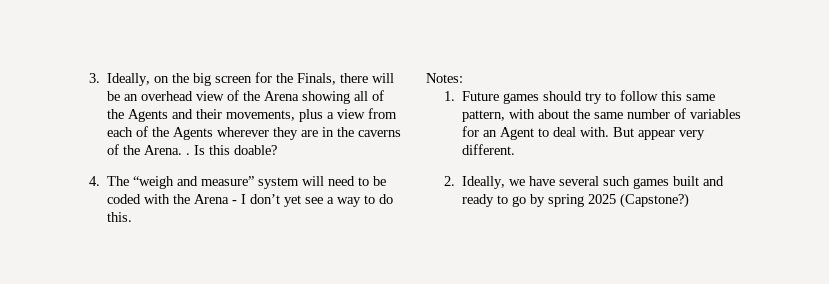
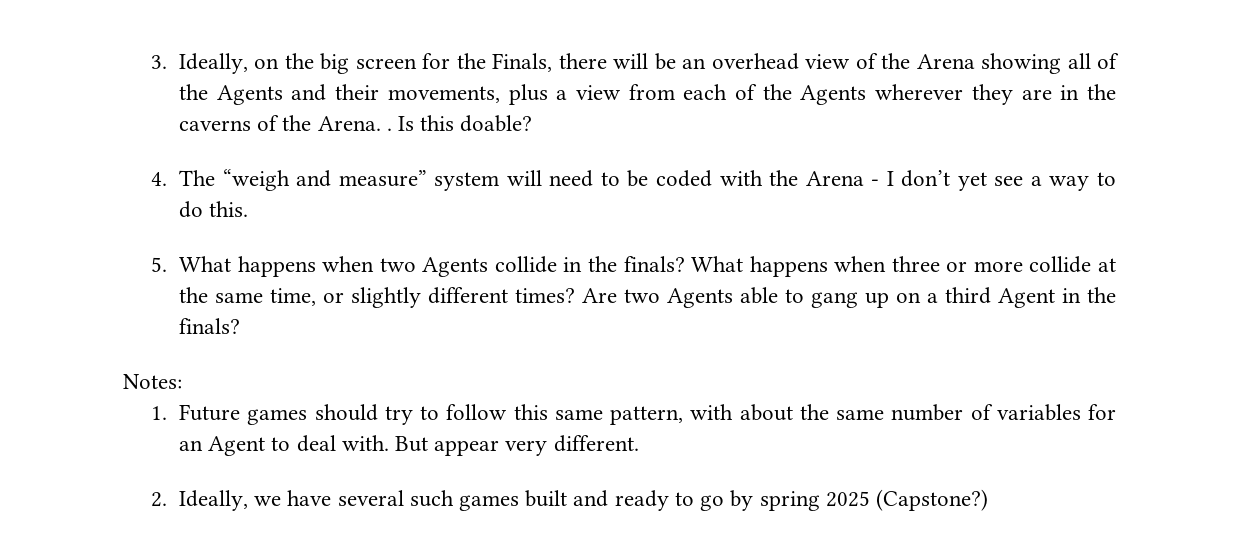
+ 5. What happens when two Agents collide in the finals? What happens when three or more collide at the same time, or slightly different times? Are two Agents able to gang up on a third Agent in the finals?

